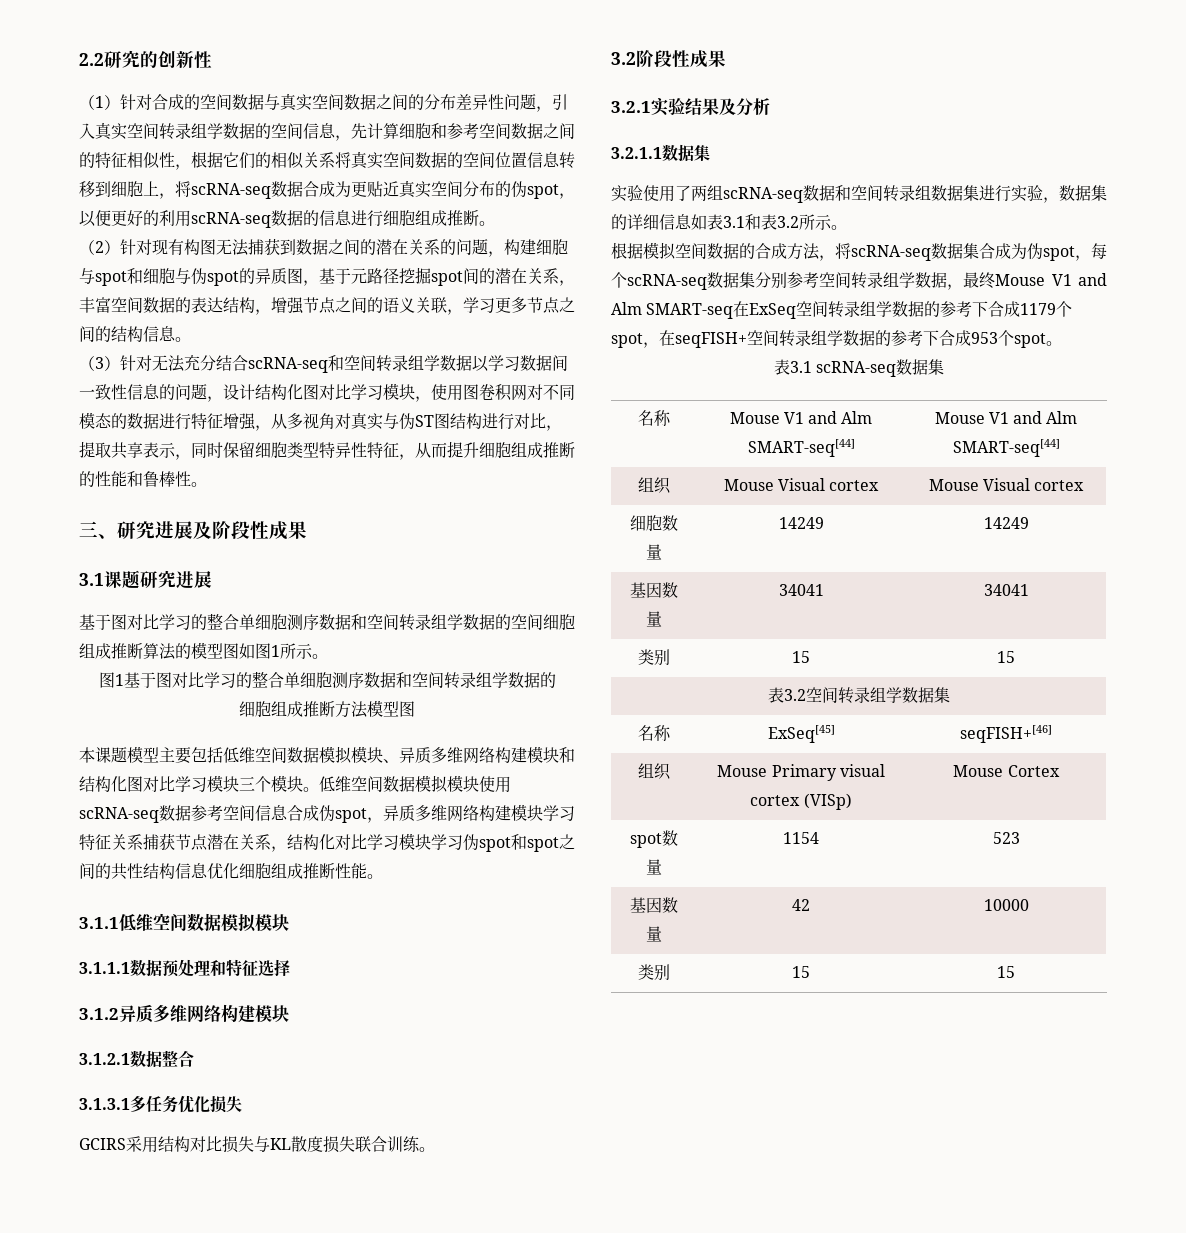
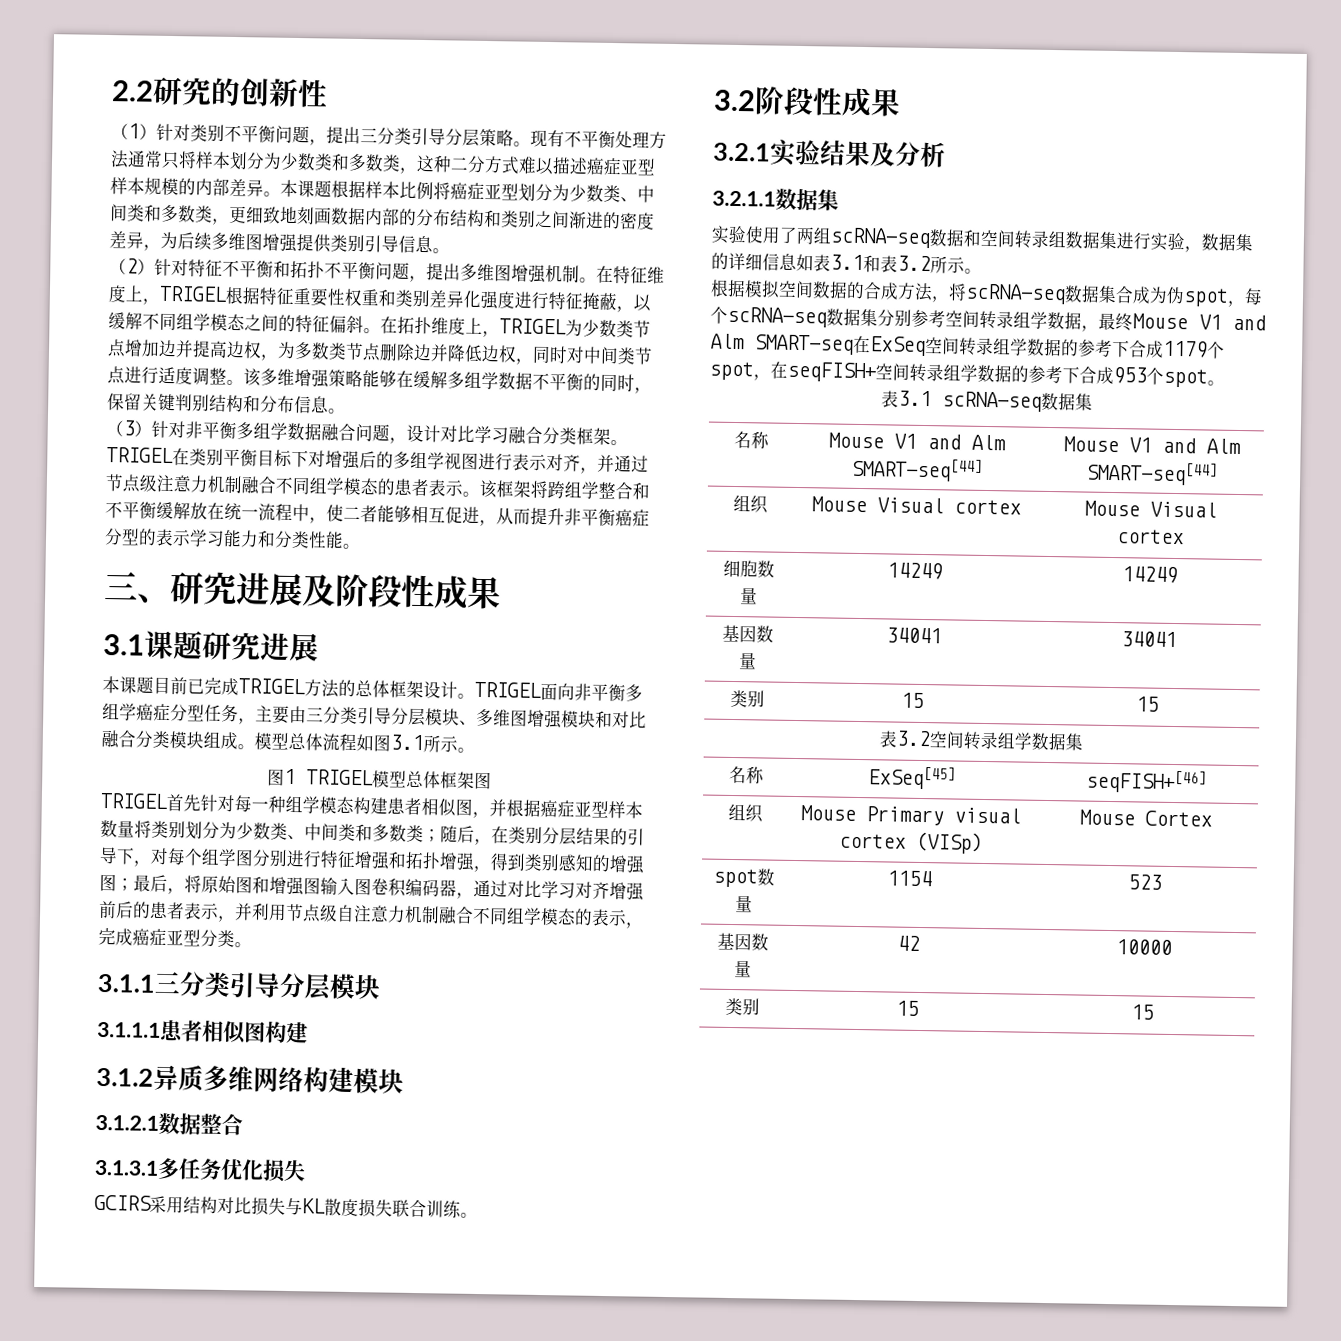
- （1）针对合成的空间数据与真实空间数据之间的分布差异性问题，引入真实空间转录组学数据的空间信息，先计算细胞和参考空间数据之间的特征相似性，根据它们的相似关系将真实空间数据的空间位置信息转移到细胞上，将scRNA-seq数据合成为更贴近真实空间分布的伪spot，以便更好的利用scRNA-seq数据的信息进行细胞组成推断。
- （2）针对现有构图无法捕获到数据之间的潜在关系的问题，构建细胞与spot和细胞与伪spot的异质图，基于元路径挖掘spot间的潜在关系，丰富空间数据的表达结构，增强节点之间的语义关联，学习更多节点之间的结构信息。
+ （1）针对类别不平衡问题，提出三分类引导分层策略。现有不平衡处理方法通常只将样本划分为少数类和多数类，这种二分方式难以描述癌症亚型样本规模的内部差异。本课题根据样本比例将癌症亚型划分为少数类、中间类和多数类，更细致地刻画数据内部的分布结构和类别之间渐进的密度差异，为后续多维图增强提供类别引导信息。
+ （2）针对特征不平衡和拓扑不平衡问题，提出多维图增强机制。在特征维度上，TRIGEL根据特征重要性权重和类别差异化强度进行特征掩蔽，以缓解不同组学模态之间的特征偏斜。在拓扑维度上，TRIGEL为少数类节点增加边并提高边权，为多数类节点删除边并降低边权，同时对中间类节点进行适度调整。该多维增强策略能够在缓解多组学数据不平衡的同时，保留关键判别结构和分布信息。
- （3）针对无法充分结合scRNA-seq和空间转录组学数据以学习数据间一致性信息的问题，设计结构化图对比学习模块，使用图卷积网对不同模态的数据进行特征增强，从多视角对真实与伪ST图结构进行对比，提取共享表示，同时保留细胞类型特异性特征，从而提升细胞组成推断的性能和鲁棒性。
+ （3）针对非平衡多组学数据融合问题，设计对比学习融合分类框架。TRIGEL在类别平衡目标下对增强后的多组学视图进行表示对齐，并通过节点级注意力机制融合不同组学模态的患者表示。该框架将跨组学整合和不平衡缓解放在统一流程中，使二者能够相互促进，从而提升非平衡癌症分型的表示学习能力和分类性能。
- 基于图对比学习的整合单细胞测序数据和空间转录组学数据的空间细胞组成推断算法的模型图如图1所示。
- 图1基于图对比学习的整合单细胞测序数据和空间转录组学数据的
- 细胞组成推断方法模型图
- 本课题模型主要包括低维空间数据模拟模块、异质多维网络构建模块和结构化图对比学习模块三个模块。低维空间数据模拟模块使用scRNA-seq数据参考空间信息合成伪spot，异质多维网络构建模块学习特征关系捕获节点潜在关系，结构化对比学习模块学习伪spot和spot之间的共性结构信息优化细胞组成推断性能。
- 3.1.1低维空间数据模拟模块
- 3.1.1.1数据预处理和特征选择
+ 本课题目前已完成TRIGEL方法的总体框架设计。TRIGEL面向非平衡多组学癌症分型任务，主要由三分类引导分层模块、多维图增强模块和对比融合分类模块组成。模型总体流程如图3.1所示。
+ 图1 TRIGEL模型总体框架图
+ TRIGEL首先针对每一种组学模态构建患者相似图，并根据癌症亚型样本数量将类别划分为少数类、中间类和多数类；随后，在类别分层结果的引导下，对每个组学图分别进行特征增强和拓扑增强，得到类别感知的增强图；最后，将原始图和增强图输入图卷积编码器，通过对比学习对齐增强前后的患者表示，并利用节点级自注意力机制融合不同组学模态的表示，完成癌症亚型分类。
+ 3.1.1三分类引导分层模块
+ 3.1.1.1患者相似图构建

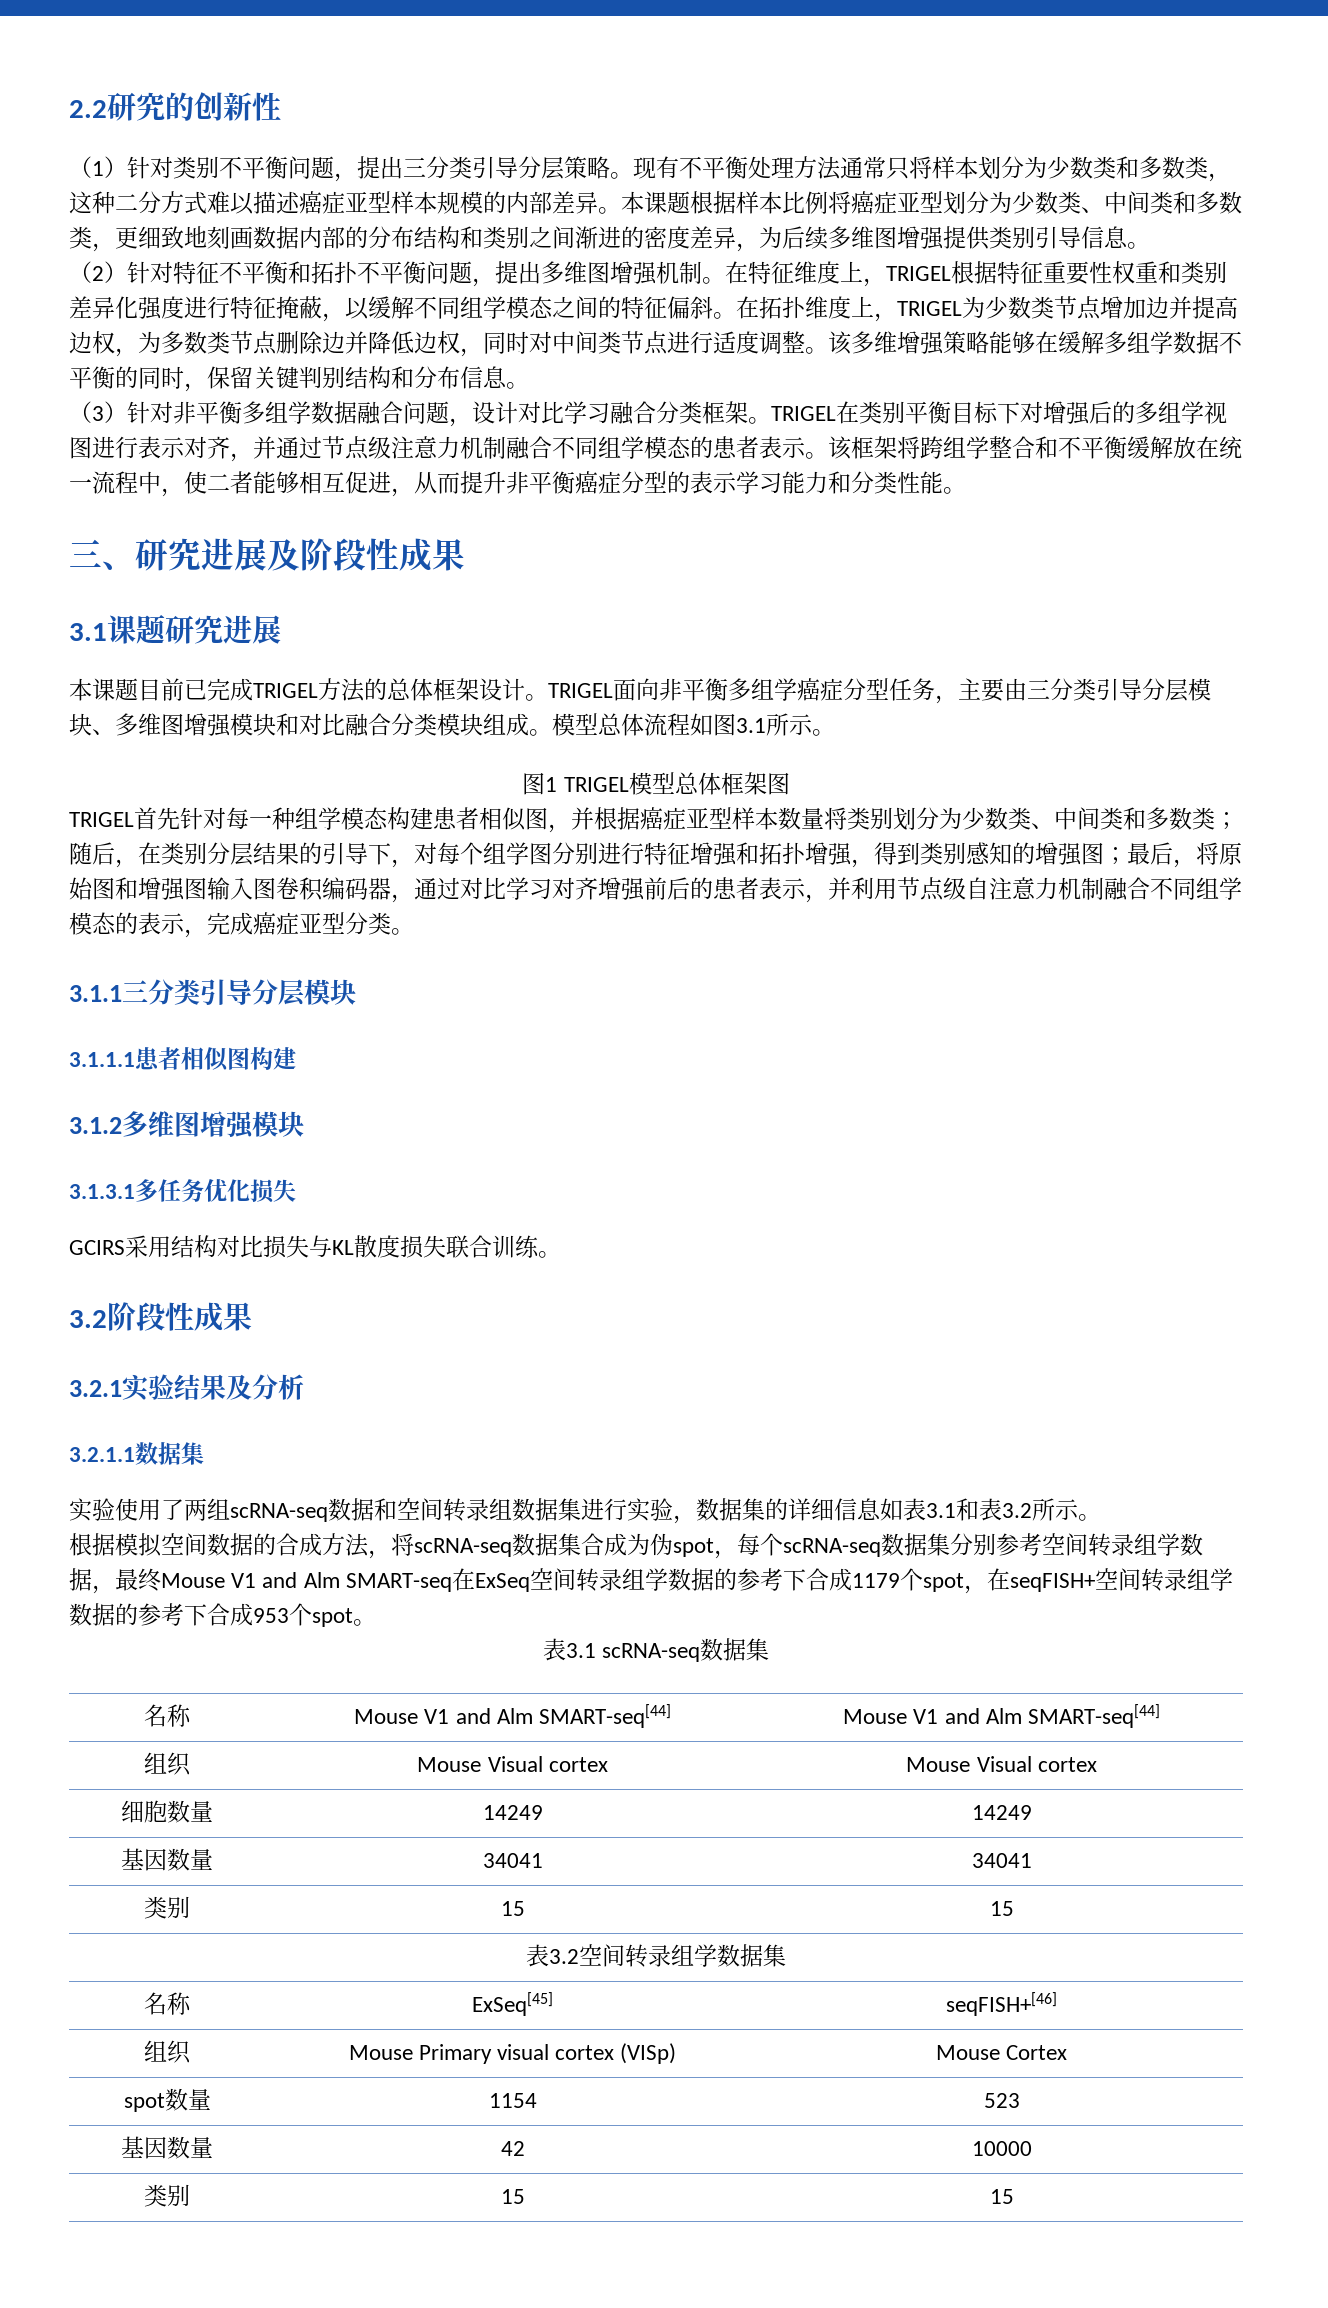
- 3.1.2异质多维网络构建模块
- 3.1.2.1数据整合
+ 3.1.2多维图增强模块

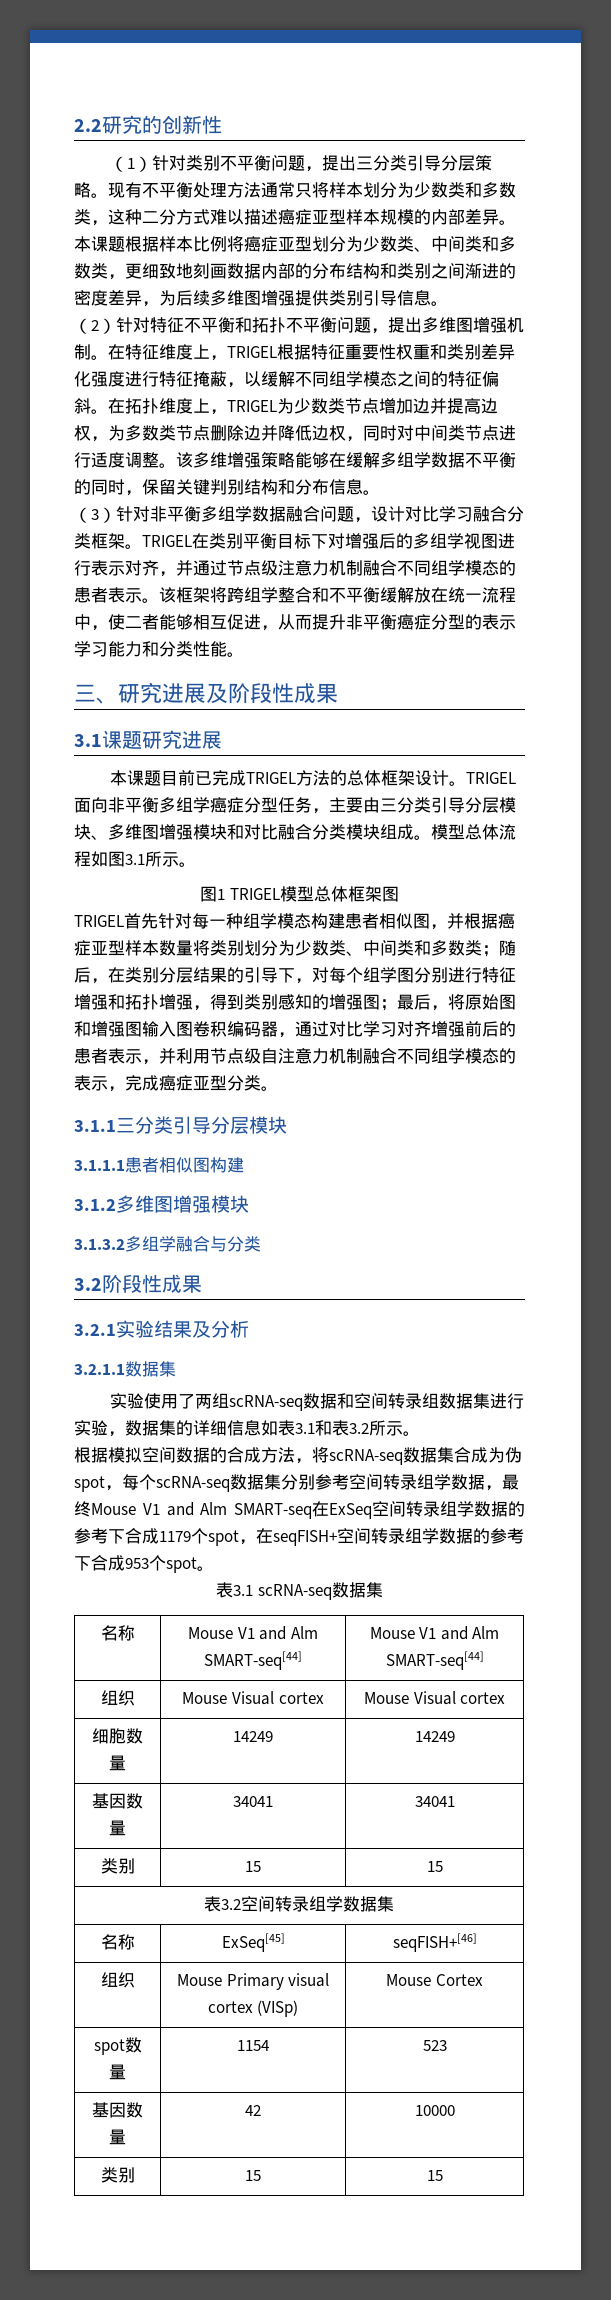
- 3.1.3.1多任务优化损失
- GCIRS采用结构对比损失与KL散度损失联合训练。
+ 3.1.3.2多组学融合与分类

